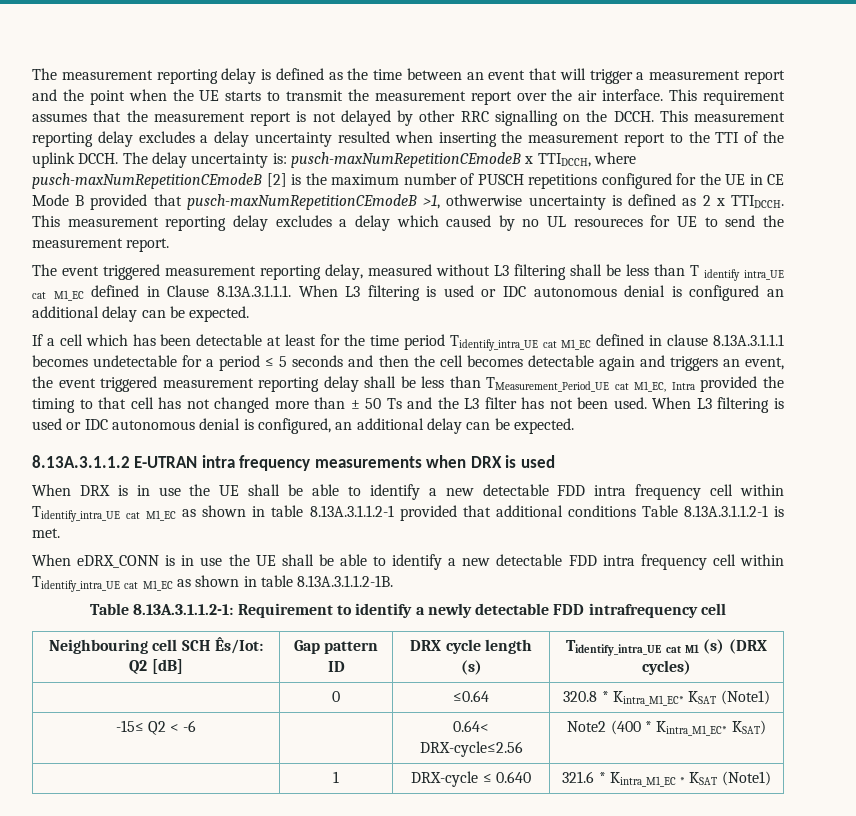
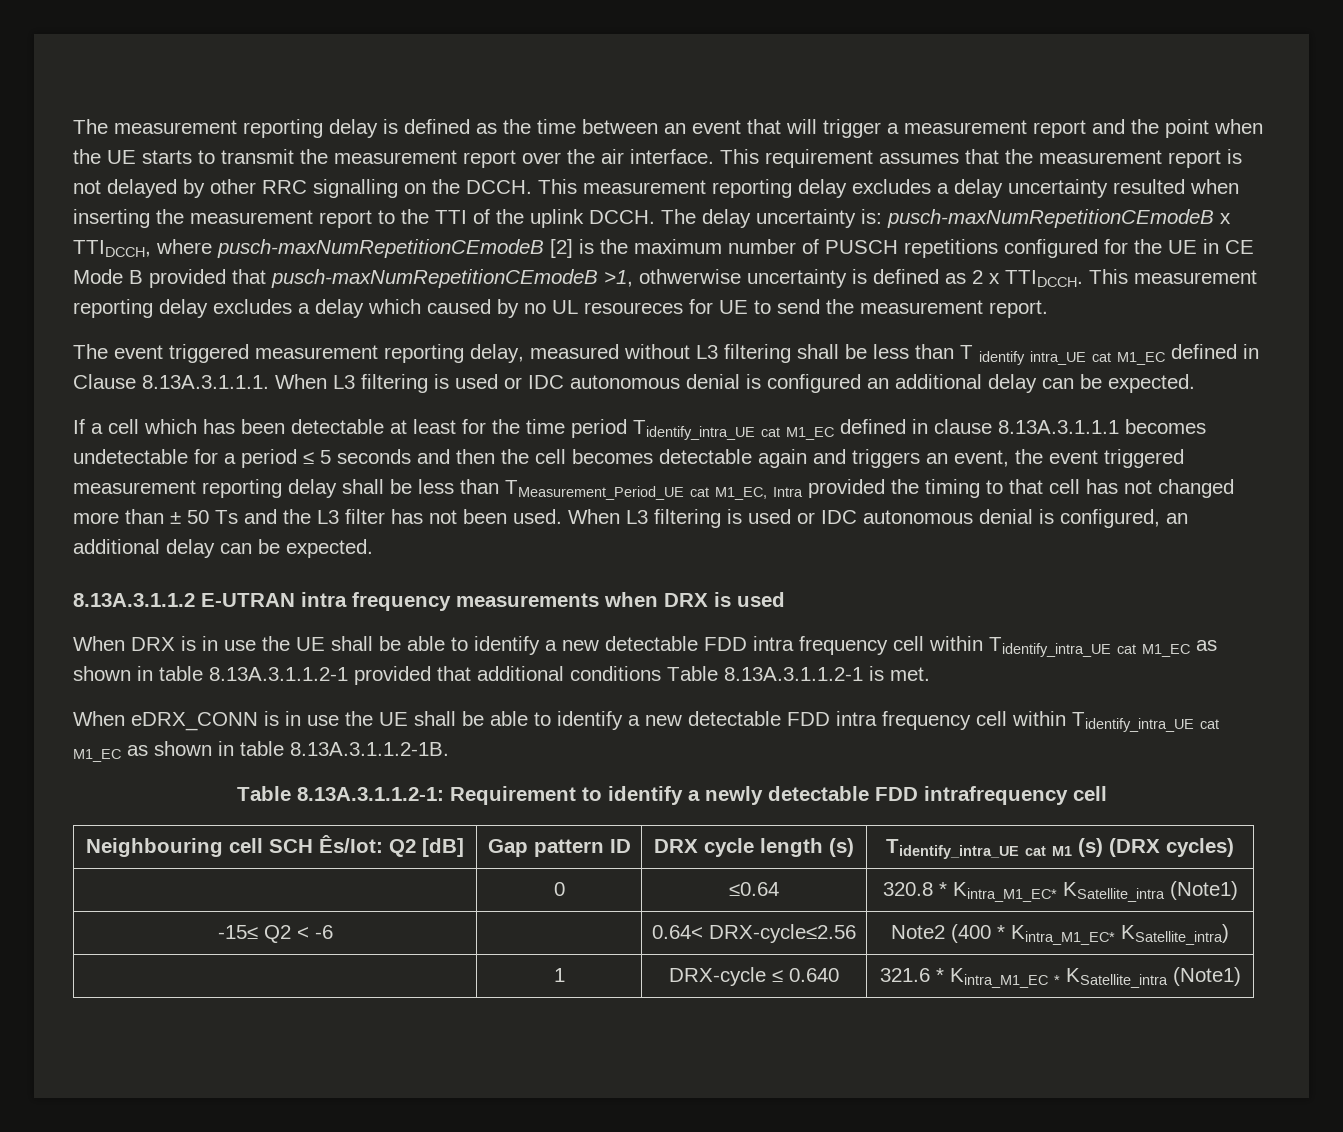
- | 0 | ≤0.64 | 320.8 * Kintra_M1_EC* KSAT (Note1)
+ | 0 | ≤0.64 | 320.8 * Kintra_M1_EC* KSatellite_intra (Note1)
- -15≤ Q2 < -6 | | 0.64< DRX-cycle≤2.56 | Note2 (400 * Kintra_M1_EC* KSAT)
+ -15≤ Q2 < -6 | | 0.64< DRX-cycle≤2.56 | Note2 (400 * Kintra_M1_EC* KSatellite_intra)
- | 1 | DRX-cycle ≤ 0.640 | 321.6 * Kintra_M1_EC * KSAT (Note1)
+ | 1 | DRX-cycle ≤ 0.640 | 321.6 * Kintra_M1_EC * KSatellite_intra (Note1)

